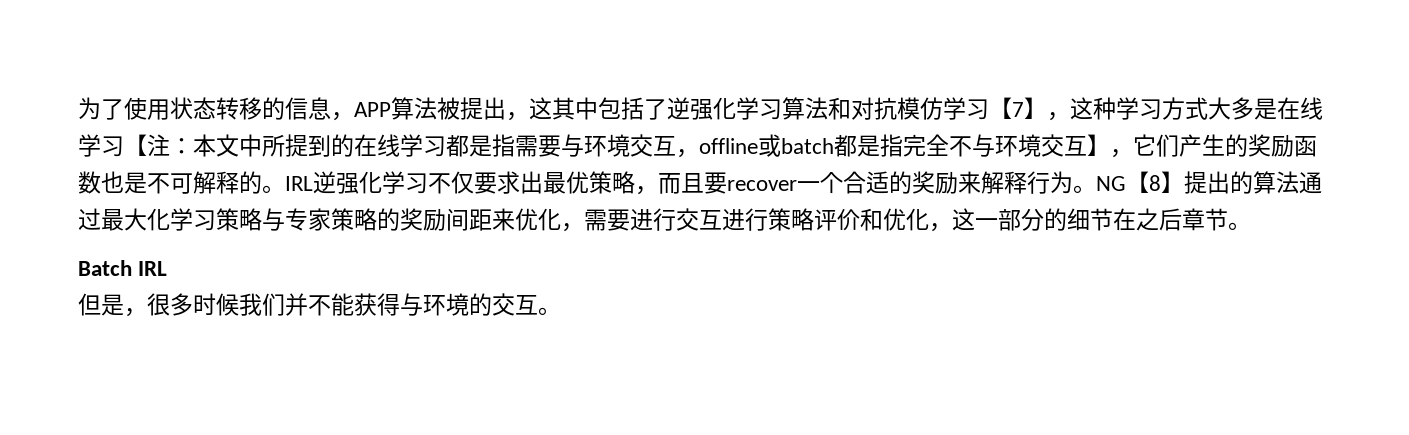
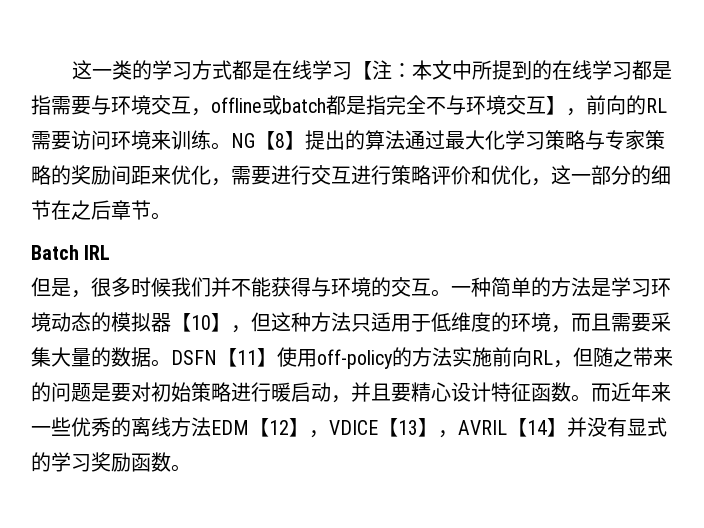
- 为了使用状态转移的信息，APP算法被提出，这其中包括了逆强化学习算法和对抗模仿学习【7】，这种学习方式大多是在线学习【注：本文中所提到的在线学习都是指需要与环境交互，offline或batch都是指完全不与环境交互】，它们产生的奖励函数也是不可解释的。IRL逆强化学习不仅要求出最优策略，而且要recover一个合适的奖励来解释行为。
+ 这一类的学习方式都是在线学习【注：本文中所提到的在线学习都是指需要与环境交互，offline或batch都是指完全不与环境交互】，前向的RL需要访问环境来训练。
+ 一种简单的方法是学习环境动态的模拟器【10】，但这种方法只适用于低维度的环境，而且需要采集大量的数据。DSFN【11】使用off-policy的方法实施前向RL，但随之带来的问题是要对初始策略进行暖启动，并且要精心设计特征函数。而近年来一些优秀的离线方法EDM【12】，VDICE【13】，AVRIL【14】并没有显式的学习奖励函数。

